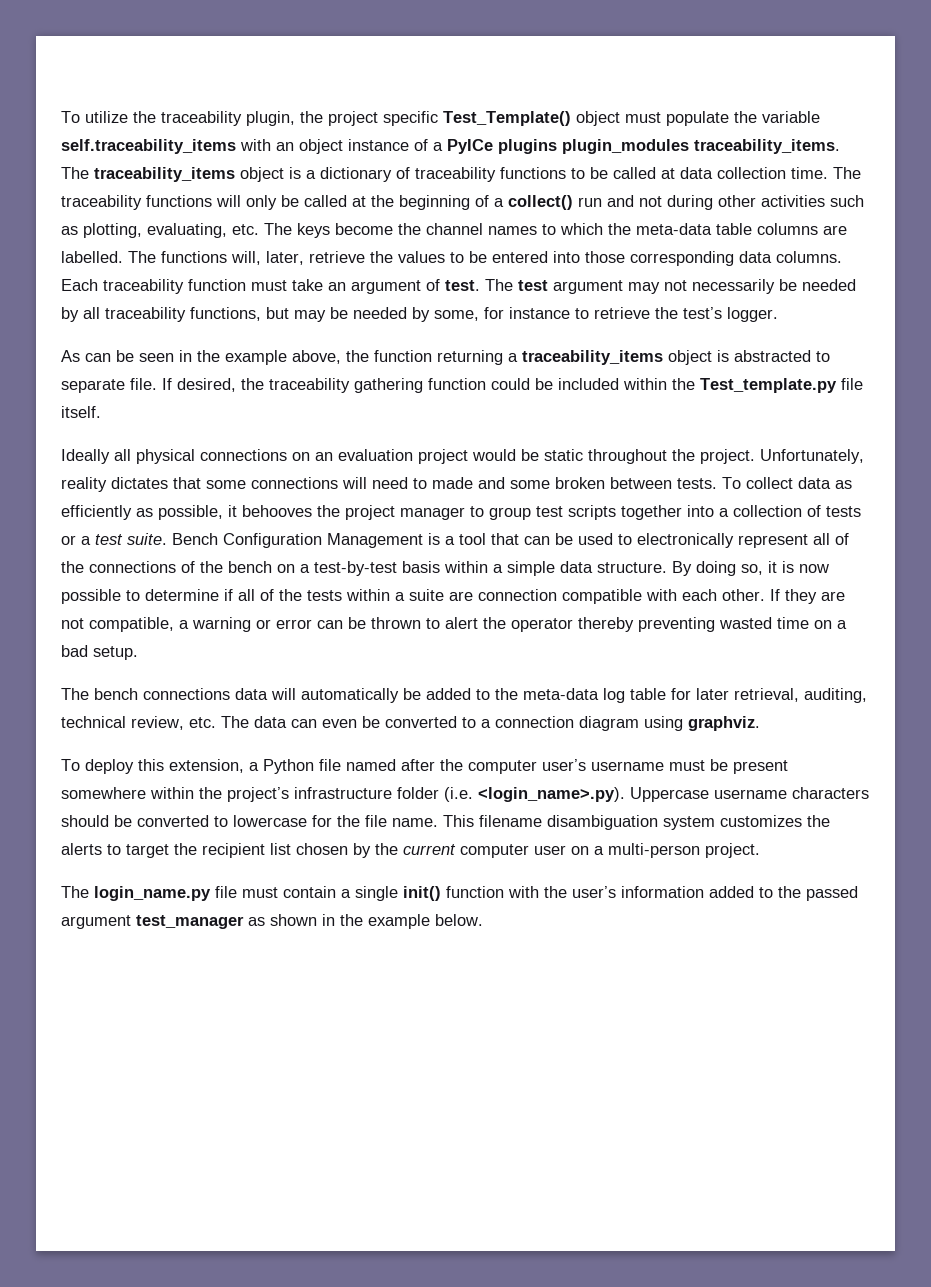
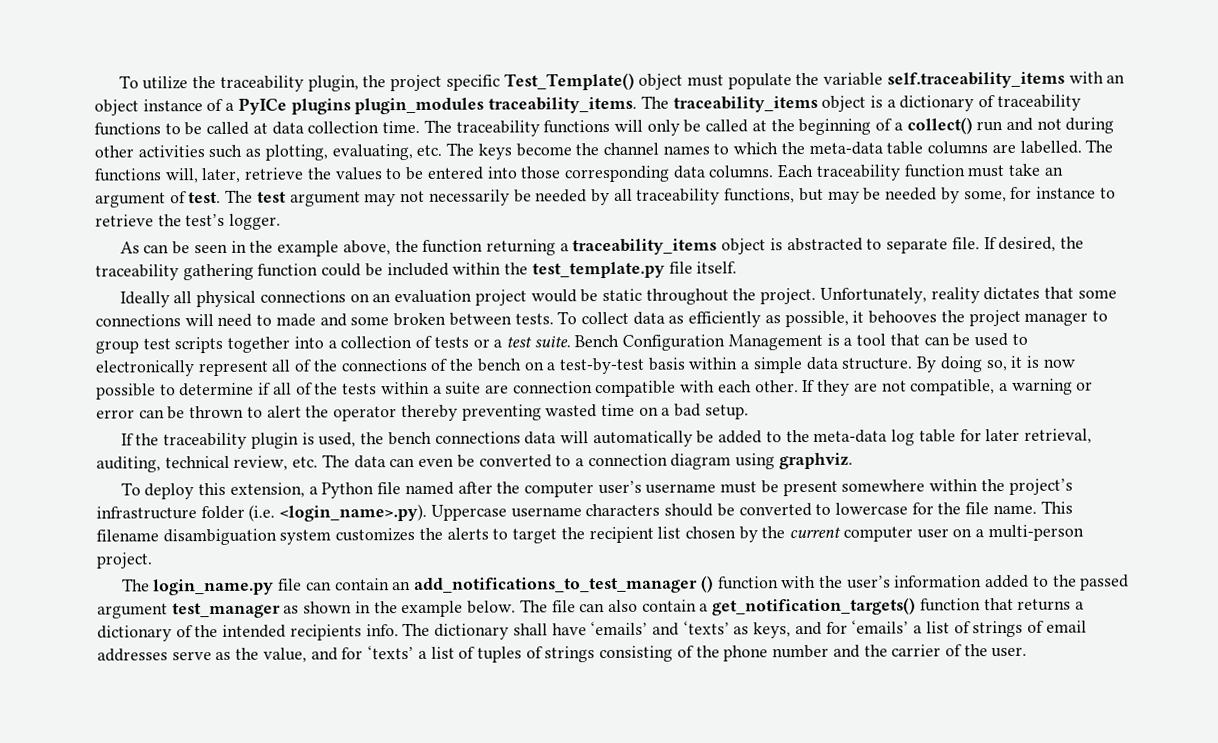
- If desired, the traceability gathering function could be included within the Test_template.py file itself.
+ If desired, the traceability gathering function could be included within the test_template.py file itself.
- The bench connections data will automatically be added to the meta-data log table for later retrieval, auditing, technical review, etc. The data can even be converted to a connection diagram using graphviz.
+ If the traceability plugin is used, the bench connections data will automatically be added to the meta-data log table for later retrieval, auditing, technical review, etc. The data can even be converted to a connection diagram using graphviz.
- The login_name.py file must contain a single init() function with the user’s information added to the passed argument test_manager as shown in the example below.
+ The login_name.py file can contain an add_notifications_to_test_manager () function with the user’s information added to the passed argument test_manager as shown in the example below.
+ The file can also contain a get_notification_targets() function that returns a dictionary of the intended recipients info. The dictionary shall have ‘emails’ and ‘texts’ as keys, and for ‘emails’ a list of strings of email addresses serve as the value, and for ‘texts’ a list of tuples of strings consisting of the phone number and the carrier of the user.

